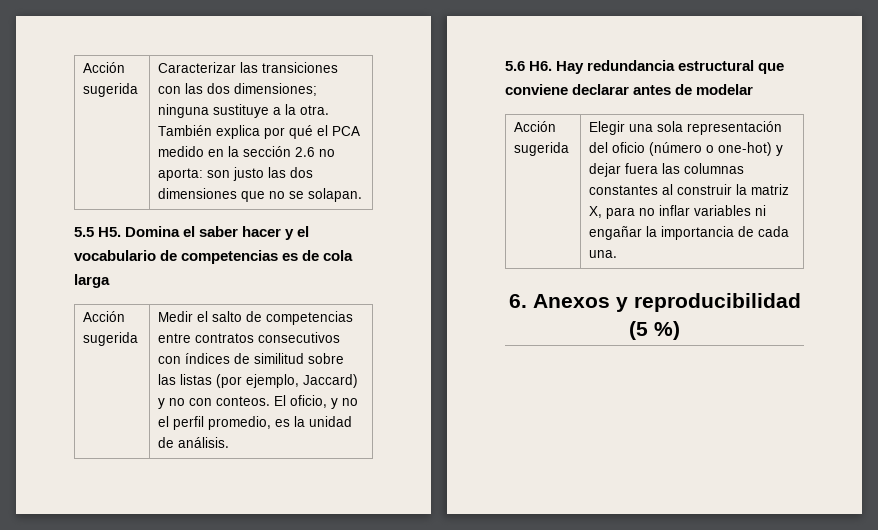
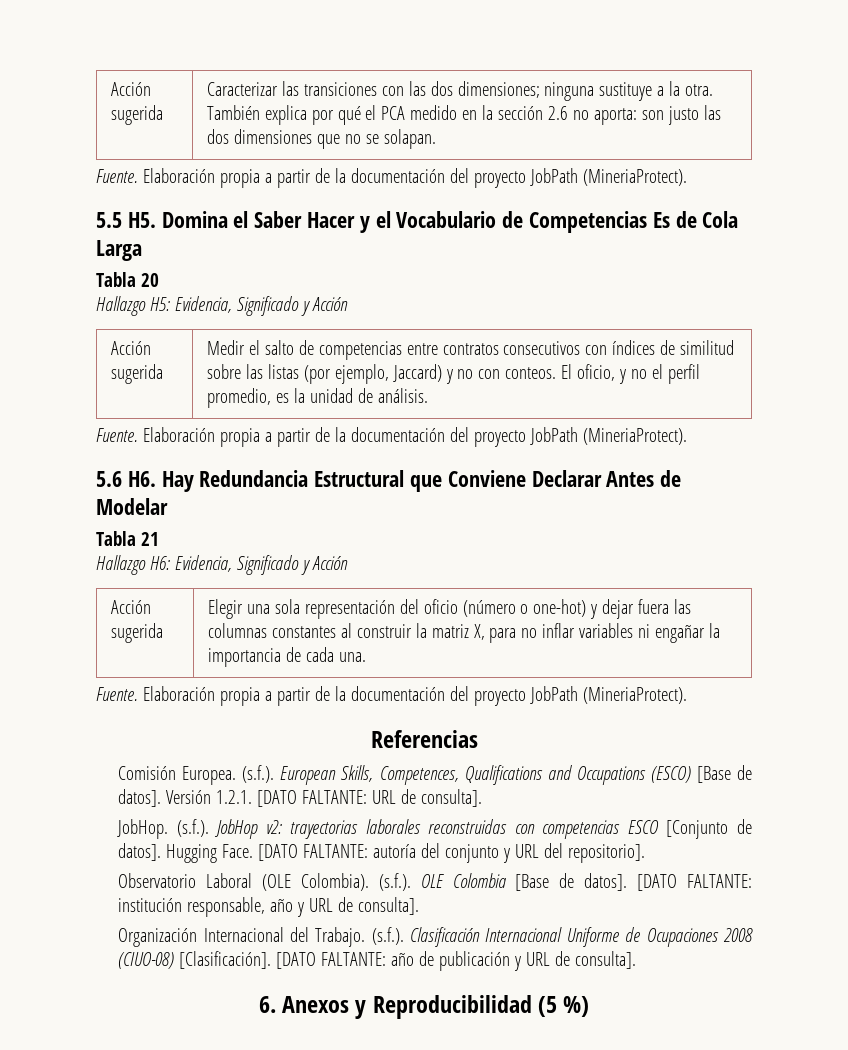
  Acción sugerida | Caracterizar las transiciones con las dos dimensiones; ninguna sustituye a la otra. También explica por qué el PCA medido en la sección 2.6 no aporta: son justo las dos dimensiones que no se solapan.
- 5.5 H5. Domina el saber hacer y el vocabulario de competencias es de cola larga
+ Fuente. Elaboración propia a partir de la documentación del proyecto JobPath (MineriaProtect).
+ 5.5 H5. Domina el Saber Hacer y el Vocabulario de Competencias Es de Cola Larga
+ Tabla 20
+ Hallazgo H5: Evidencia, Significado y Acción
  Acción sugerida | Medir el salto de competencias entre contratos consecutivos con índices de similitud sobre las listas (por ejemplo, Jaccard) y no con conteos. El oficio, y no el perfil promedio, es la unidad de análisis.
- 5.6 H6. Hay redundancia estructural que conviene declarar antes de modelar
+ Fuente. Elaboración propia a partir de la documentación del proyecto JobPath (MineriaProtect).
+ 5.6 H6. Hay Redundancia Estructural que Conviene Declarar Antes de Modelar
+ Tabla 21
+ Hallazgo H6: Evidencia, Significado y Acción
  Acción sugerida | Elegir una sola representación del oficio (número o one-hot) y dejar fuera las columnas constantes al construir la matriz X, para no inflar variables ni engañar la importancia de cada una.
+ Fuente. Elaboración propia a partir de la documentación del proyecto JobPath (MineriaProtect).
+ Referencias
+ Comisión Europea. (s.f.). European Skills, Competences, Qualifications and Occupations (ESCO) [Base de datos]. Versión 1.2.1. [DATO FALTANTE: URL de consulta].
+ JobHop. (s.f.). JobHop v2: trayectorias laborales reconstruidas con competencias ESCO [Conjunto de datos]. Hugging Face. [DATO FALTANTE: autoría del conjunto y URL del repositorio].
+ Observatorio Laboral (OLE Colombia). (s.f.). OLE Colombia [Base de datos]. [DATO FALTANTE: institución responsable, año y URL de consulta].
+ Organización Internacional del Trabajo. (s.f.). Clasificación Internacional Uniforme de Ocupaciones 2008 (CIUO-08) [Clasificación]. [DATO FALTANTE: año de publicación y URL de consulta].
- 6. Anexos y reproducibilidad (5 %)
+ 6. Anexos y Reproducibilidad (5 %)

